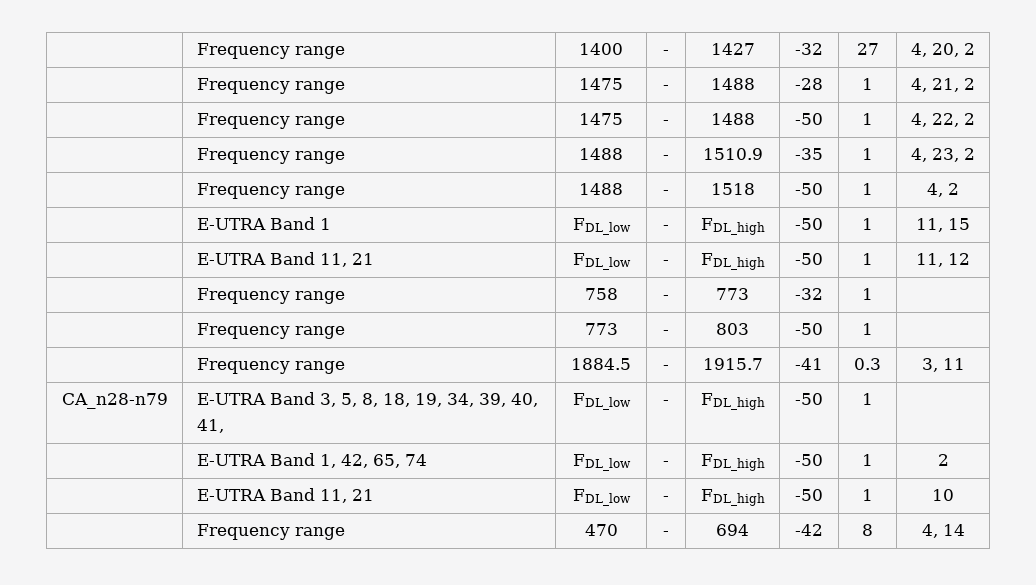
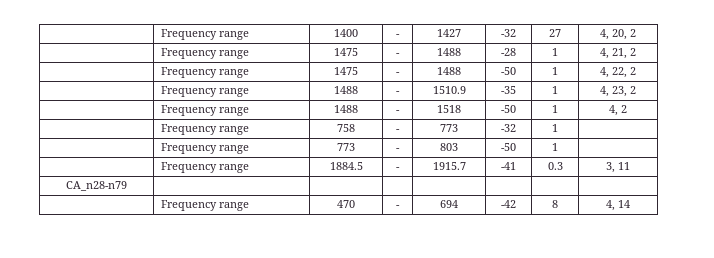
- | E-UTRA Band 1 | FDL_low | - | FDL_high | -50 | 1 | 11, 15
- | E-UTRA Band 11, 21 | FDL_low | - | FDL_high | -50 | 1 | 11, 12
- CA_n28-n79 | E-UTRA Band 3, 5, 8, 18, 19, 34, 39, 40, 41, | FDL_low | - | FDL_high | -50 | 1 |
- | E-UTRA Band 1, 42, 65, 74 | FDL_low | - | FDL_high | -50 | 1 | 2
- | E-UTRA Band 11, 21 | FDL_low | - | FDL_high | -50 | 1 | 10
+ CA_n28-n79 | | | | | | |

